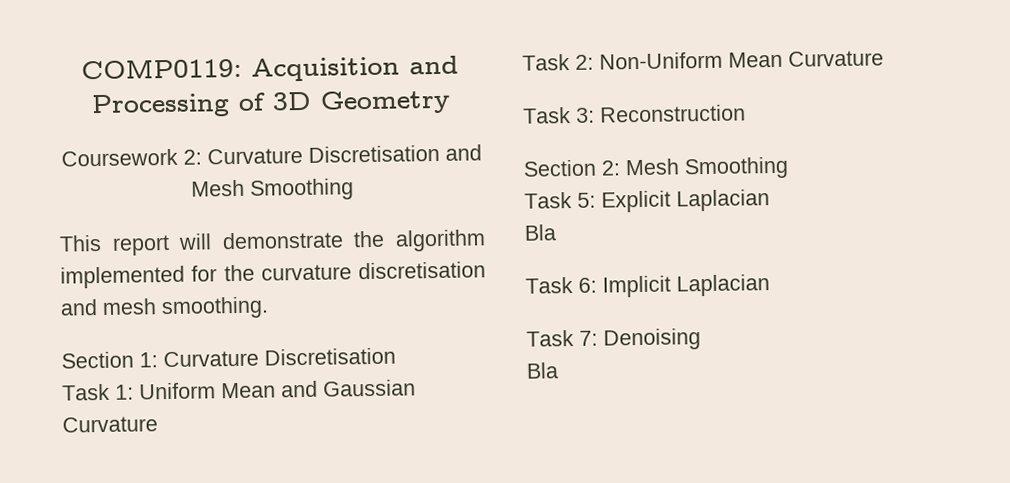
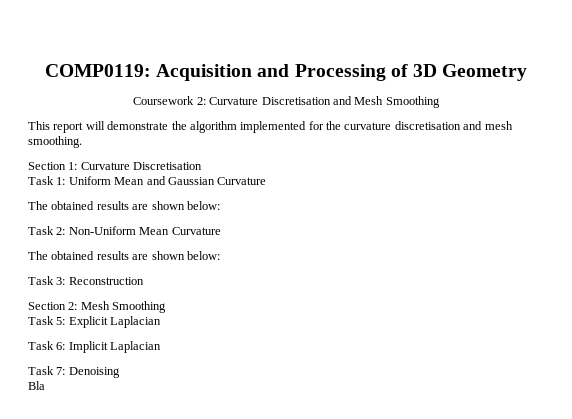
  Task 1: Uniform Mean and Gaussian Curvature
+ The obtained results are shown below:
  Task 2: Non-Uniform Mean Curvature
+ The obtained results are shown below:
  Task 5: Explicit Laplacian
- Bla

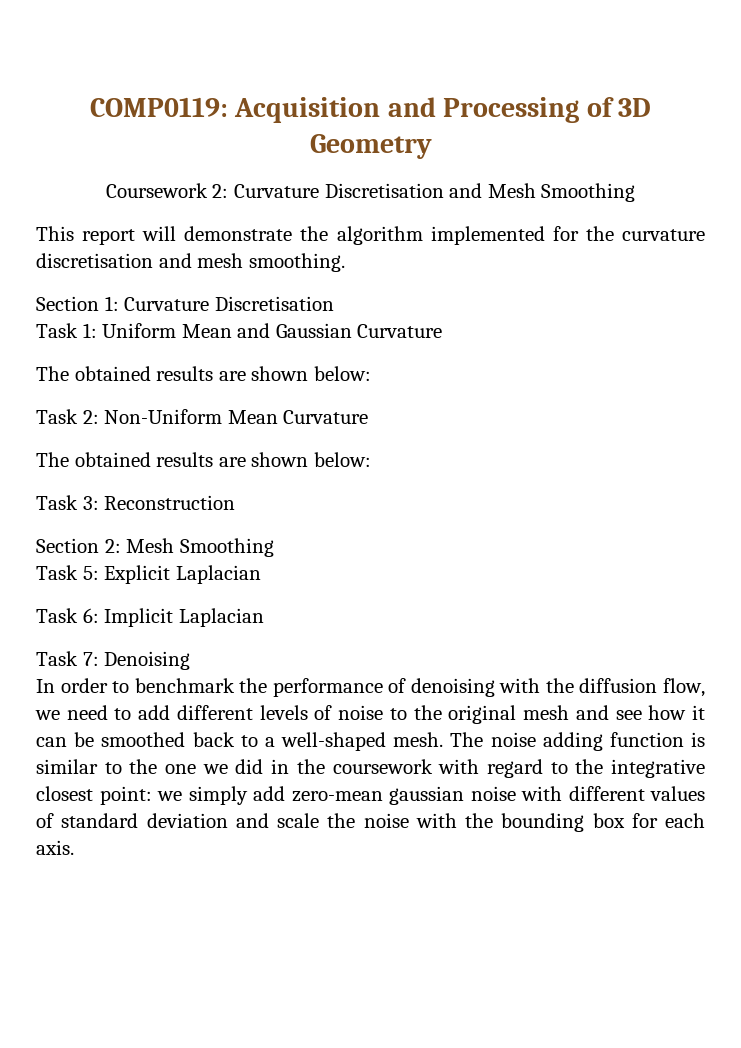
- Bla
+ In order to benchmark the performance of denoising with the diffusion flow, we need to add different levels of noise to the original mesh and see how it can be smoothed back to a well-shaped mesh. The noise adding function is similar to the one we did in the coursework with regard to the integrative closest point: we simply add zero-mean gaussian noise with different values of standard deviation and scale the noise with the bounding box for each axis.

